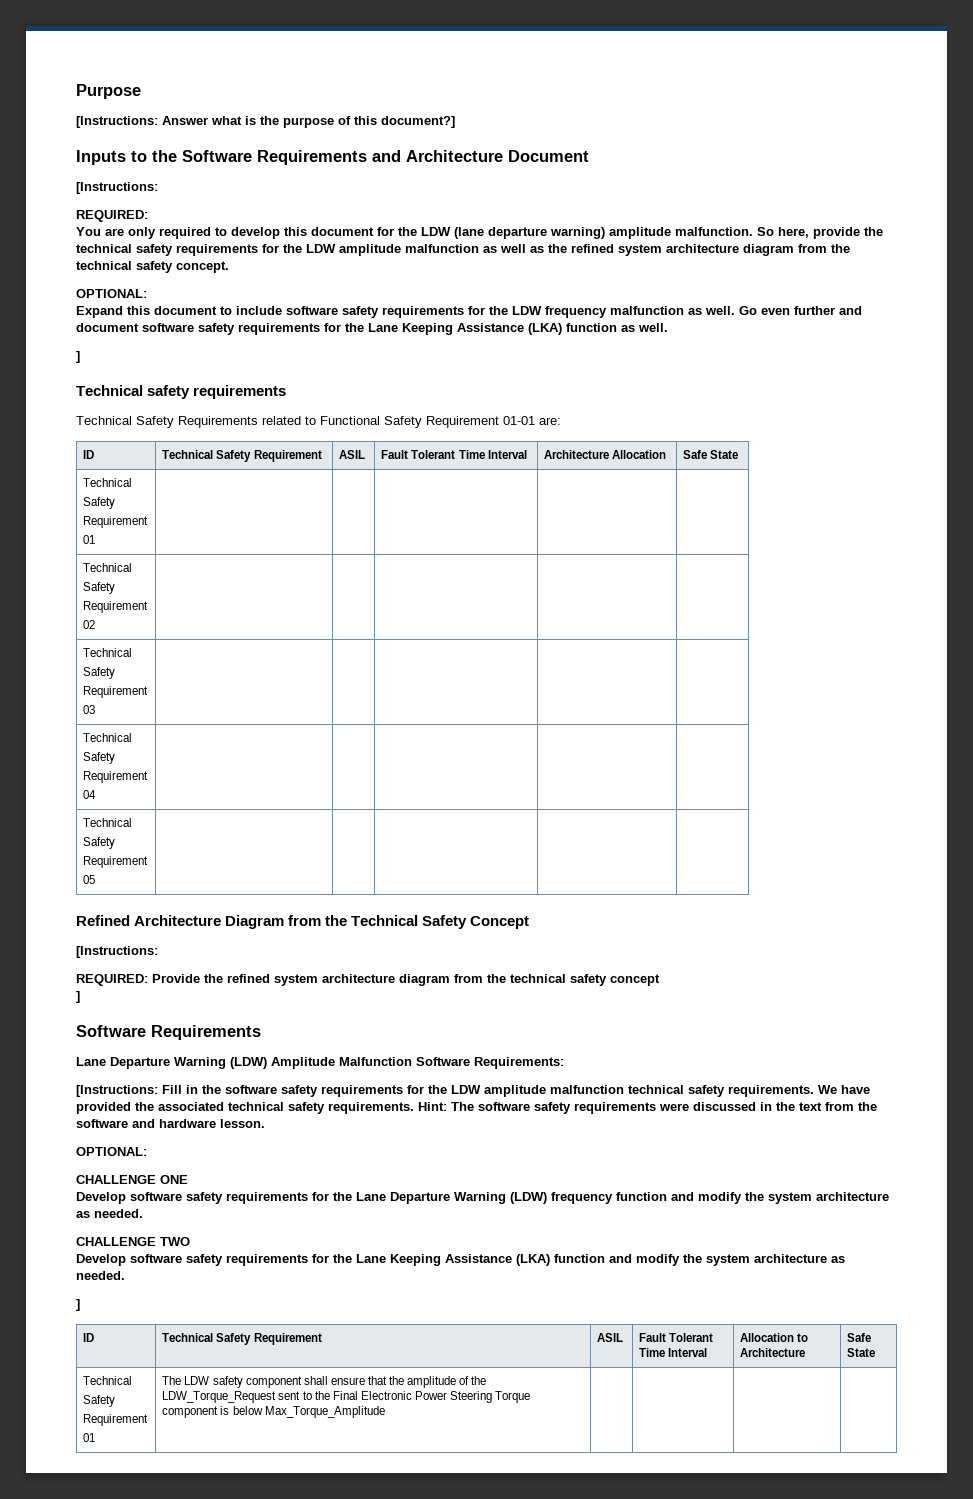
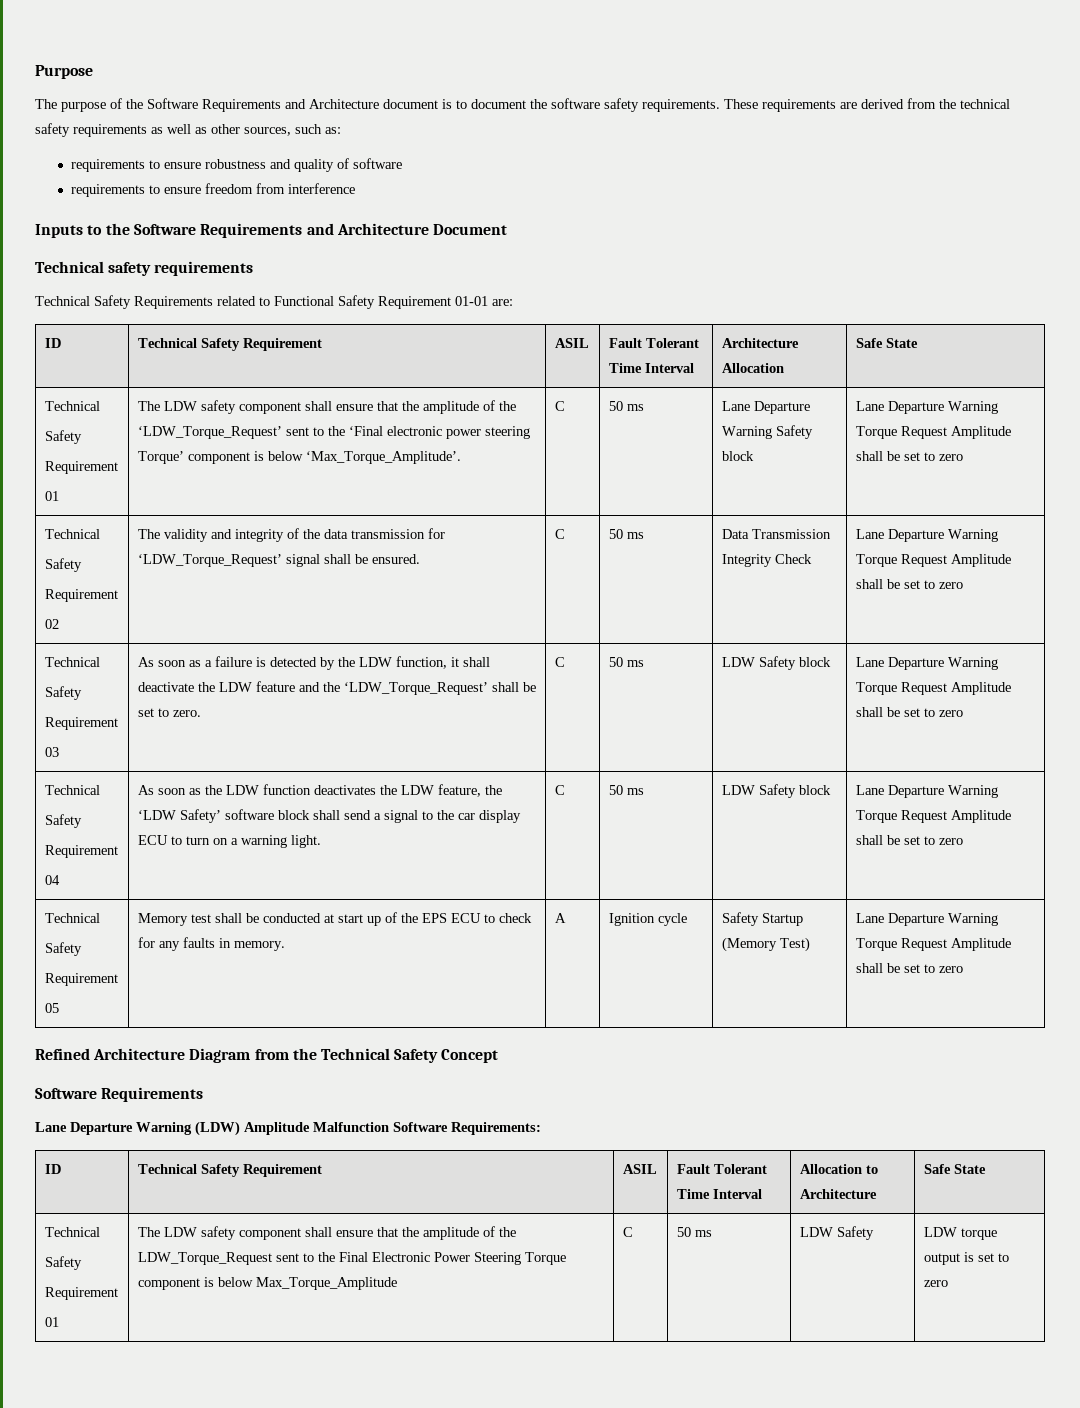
- [Instructions: Answer what is the purpose of this document?]
+ The purpose of the Software Requirements and Architecture document is to document the software safety requirements. These requirements are derived from the technical safety requirements as well as other sources, such as:
+ requirements to ensure robustness and quality of software
+ requirements to ensure freedom from interference
  Inputs to the Software Requirements and Architecture Document
- [Instructions:
- REQUIRED:
- You are only required to develop this document for the LDW (lane departure warning) amplitude malfunction. So here, provide the technical safety requirements for the LDW amplitude malfunction as well as the refined system architecture diagram from the technical safety concept.
- OPTIONAL:
- Expand this document to include software safety requirements for the LDW frequency malfunction as well. Go even further and document software safety requirements for the Lane Keeping Assistance (LKA) function as well.
- ]
- 01 | | | | |
+ 01 | The LDW safety component shall ensure that the amplitude of the ‘LDW_Torque_Request’ sent to the ‘Final electronic power steering Torque’ component is below ‘Max_Torque_Amplitude’. | C | 50 ms | Lane Departure Warning Safety block | Lane Departure Warning Torque Request Amplitude shall be set to zero
  Technical
  Safety
  Requirement
- 02 | | | | |
+ 02 | The validity and integrity of the data transmission for ‘LDW_Torque_Request’ signal shall be ensured. | C | 50 ms | Data Transmission Integrity Check | Lane Departure Warning Torque Request Amplitude shall be set to zero
  Technical
  Safety
  Requirement
- 03 | | | | |
+ 03 | As soon as a failure is detected by the LDW function, it shall deactivate the LDW feature and the ‘LDW_Torque_Request’ shall be set to zero. | C | 50 ms | LDW Safety block | Lane Departure Warning Torque Request Amplitude shall be set to zero
  Technical
  Safety
  Requirement
- 04 | | | | |
+ 04 | As soon as the LDW function deactivates the LDW feature, the ‘LDW Safety’ software block shall send a signal to the car display ECU to turn on a warning light. | C | 50 ms | LDW Safety block | Lane Departure Warning Torque Request Amplitude shall be set to zero
  Technical
  Safety
  Requirement
- 05 | | | | |
+ 05 | Memory test shall be conducted at start up of the EPS ECU to check for any faults in memory. | A | Ignition cycle | Safety Startup (Memory Test) | Lane Departure Warning Torque Request Amplitude shall be set to zero
  Refined Architecture Diagram from the Technical Safety Concept
- [Instructions:
- REQUIRED: Provide the refined system architecture diagram from the technical safety concept
- ]
- [Instructions: Fill in the software safety requirements for the LDW amplitude malfunction technical safety requirements. We have provided the associated technical safety requirements. Hint: The software safety requirements were discussed in the text from the software and hardware lesson.
- OPTIONAL:
- CHALLENGE ONE
- Develop software safety requirements for the Lane Departure Warning (LDW) frequency function and modify the system architecture as needed.
- CHALLENGE TWO
- Develop software safety requirements for the Lane Keeping Assistance (LKA) function and modify the system architecture as needed.
- ]
  ID | Technical Safety Requirement | ASIL | Fault Tolerant Time Interval | Allocation to Architecture | Safe State
  Technical
  Safety
  Requirement
- 01 | The LDW safety component shall ensure that the amplitude of the LDW_Torque_Request sent to the Final Electronic Power Steering Torque component is below Max_Torque_Amplitude | | | |
+ 01 | The LDW safety component shall ensure that the amplitude of the LDW_Torque_Request sent to the Final Electronic Power Steering Torque component is below Max_Torque_Amplitude | C | 50 ms | LDW Safety | LDW torque output is set to zero

